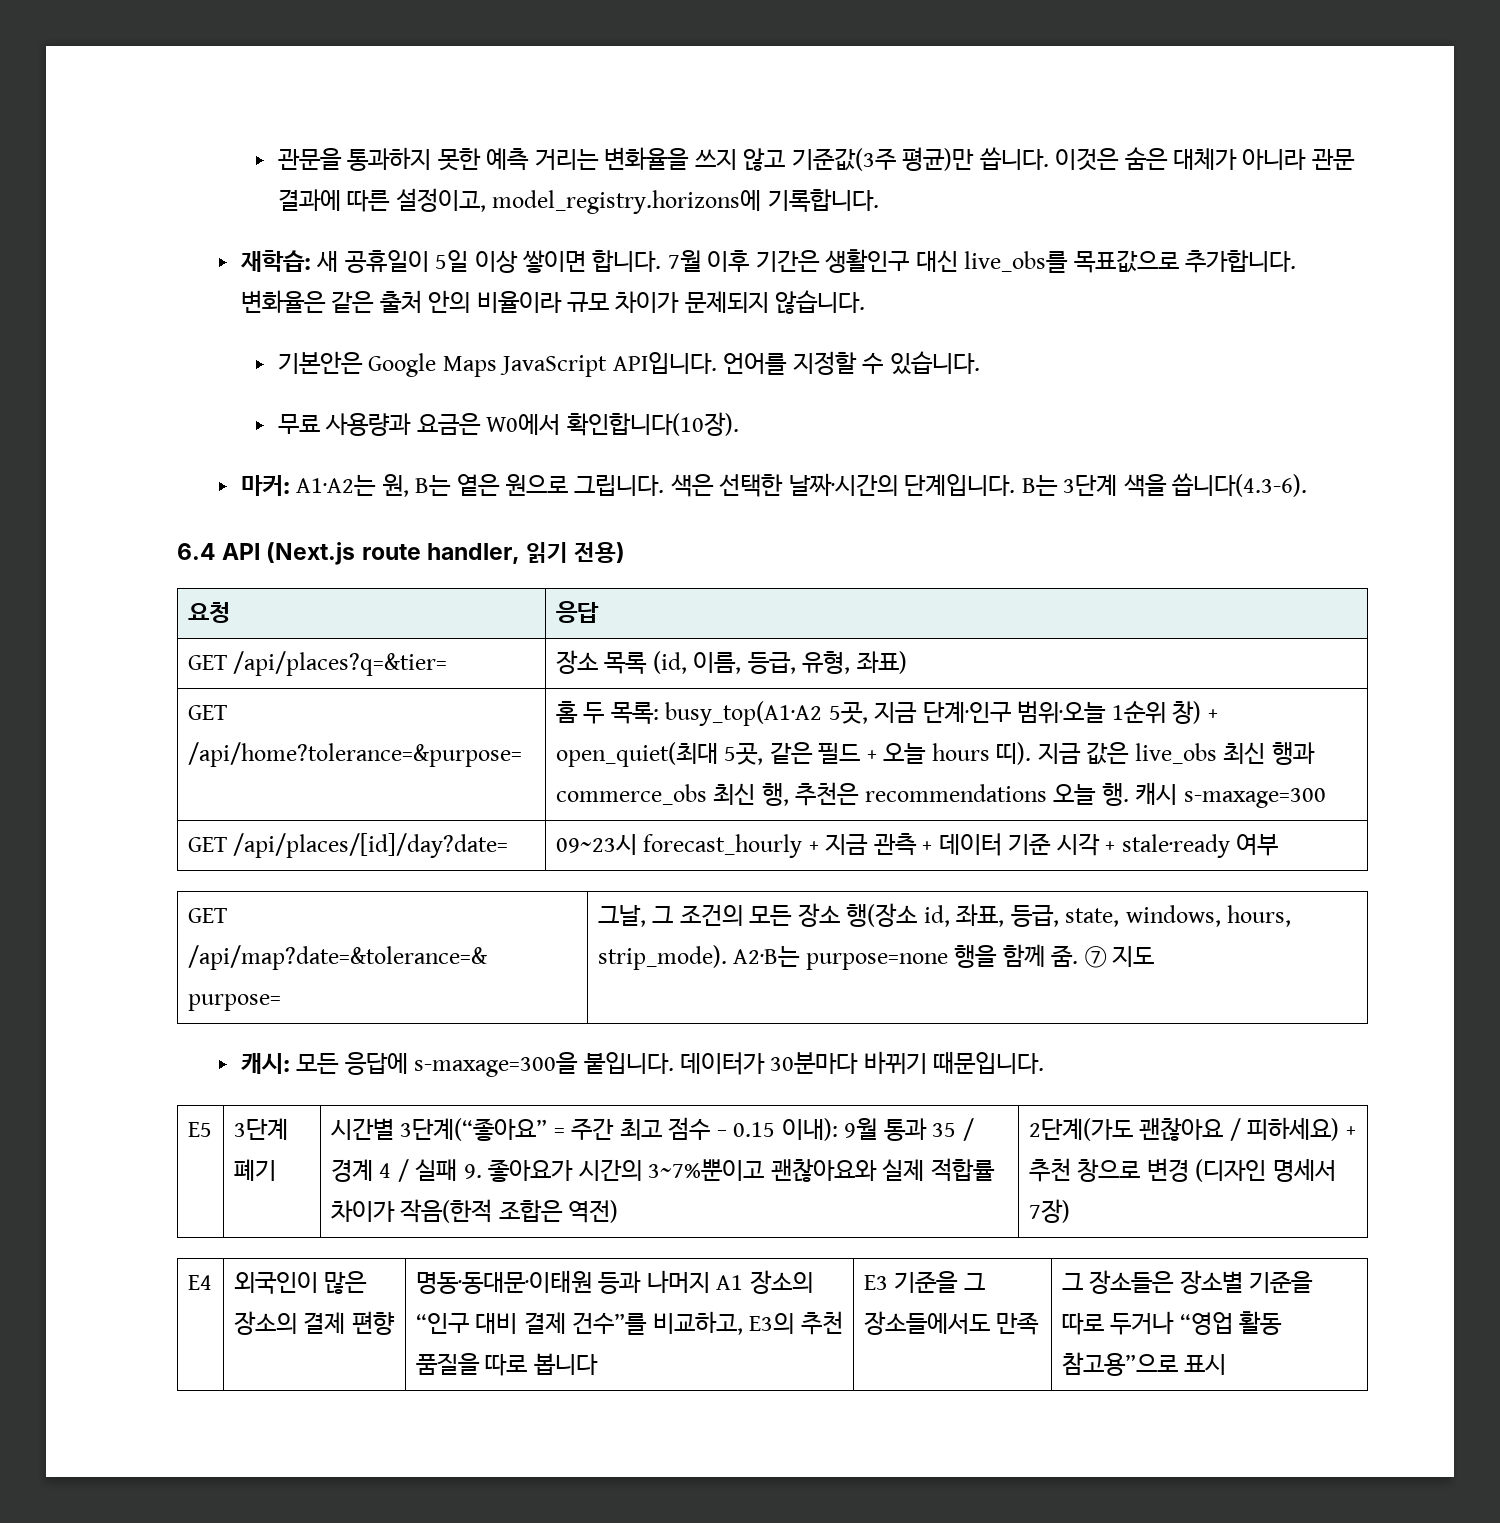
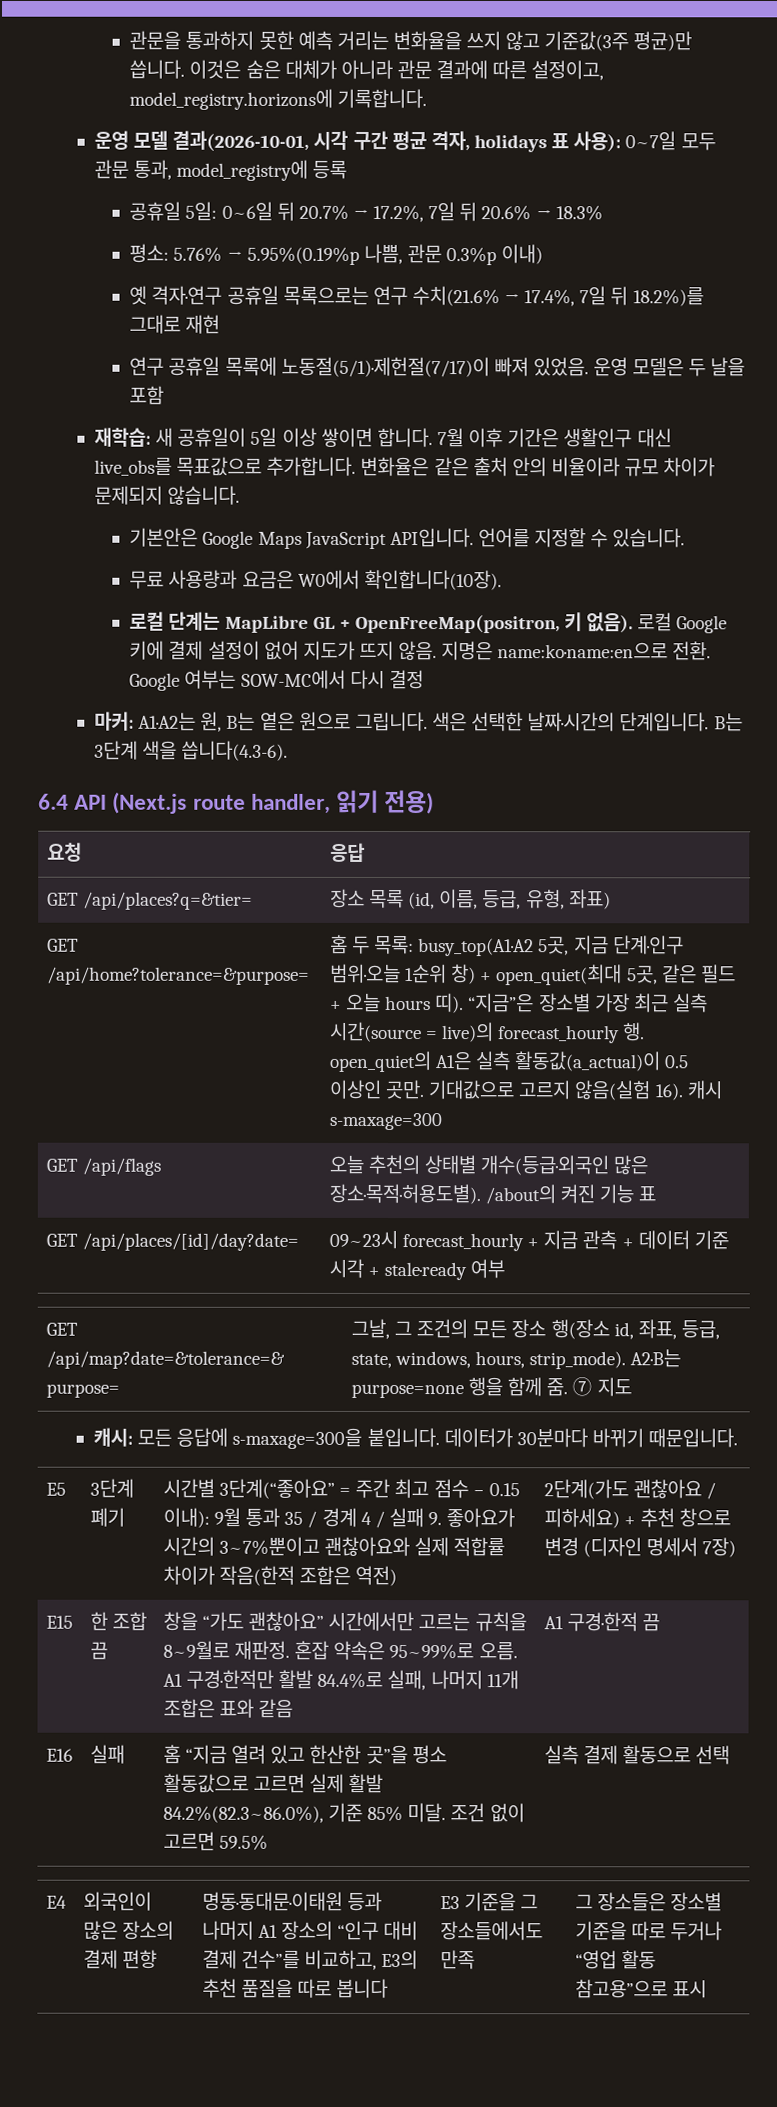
+ 운영 모델 결과(2026-10-01, 시각 구간 평균 격자, holidays 표 사용): 0~7일 모두 관문 통과, model_registry에 등록
+ 공휴일 5일: 0~6일 뒤 20.7% → 17.2%, 7일 뒤 20.6% → 18.3%
+ 평소: 5.76% → 5.95%(0.19%p 나쁨, 관문 0.3%p 이내)
+ 옛 격자·연구 공휴일 목록으로는 연구 수치(21.6% → 17.4%, 7일 뒤 18.2%)를 그대로 재현
+ 연구 공휴일 목록에 노동절(5/1)·제헌절(7/17)이 빠져 있었음. 운영 모델은 두 날을 포함
+ 로컬 단계는 MapLibre GL + OpenFreeMap(positron, 키 없음). 로컬 Google 키에 결제 설정이 없어 지도가 뜨지 않음. 지명은 name:ko·name:en으로 전환. Google 여부는 SOW-MC에서 다시 결정
- 지금 값은 live_obs 최신 행과 commerce_obs 최신 행, 추천은 recommendations 오늘 행. 캐시 s-maxage=300
+ “지금”은 장소별 가장 최근 실측 시간(source = live)의 forecast_hourly 행. open_quiet의 A1은 실측 활동값(a_actual)이 0.5 이상인 곳만. 기대값으로 고르지 않음(실험 16). 캐시 s-maxage=300
+ GET /api/flags | 오늘 추천의 상태별 개수(등급·외국인 많은 장소·목적·허용도별). /about의 켜진 기능 표
+ E15 | 한 조합 끔 | 창을 “가도 괜찮아요” 시간에서만 고르는 규칙을 8~9월로 재판정. 혼잡 약속은 95~99%로 오름. A1 구경·한적만 활발 84.4%로 실패, 나머지 11개 조합은 표와 같음 | A1 구경·한적 끔
+ E16 | 실패 | 홈 “지금 열려 있고 한산한 곳”을 평소 활동값으로 고르면 실제 활발 84.2%(82.3~86.0%), 기준 85% 미달. 조건 없이 고르면 59.5% | 실측 결제 활동으로 선택

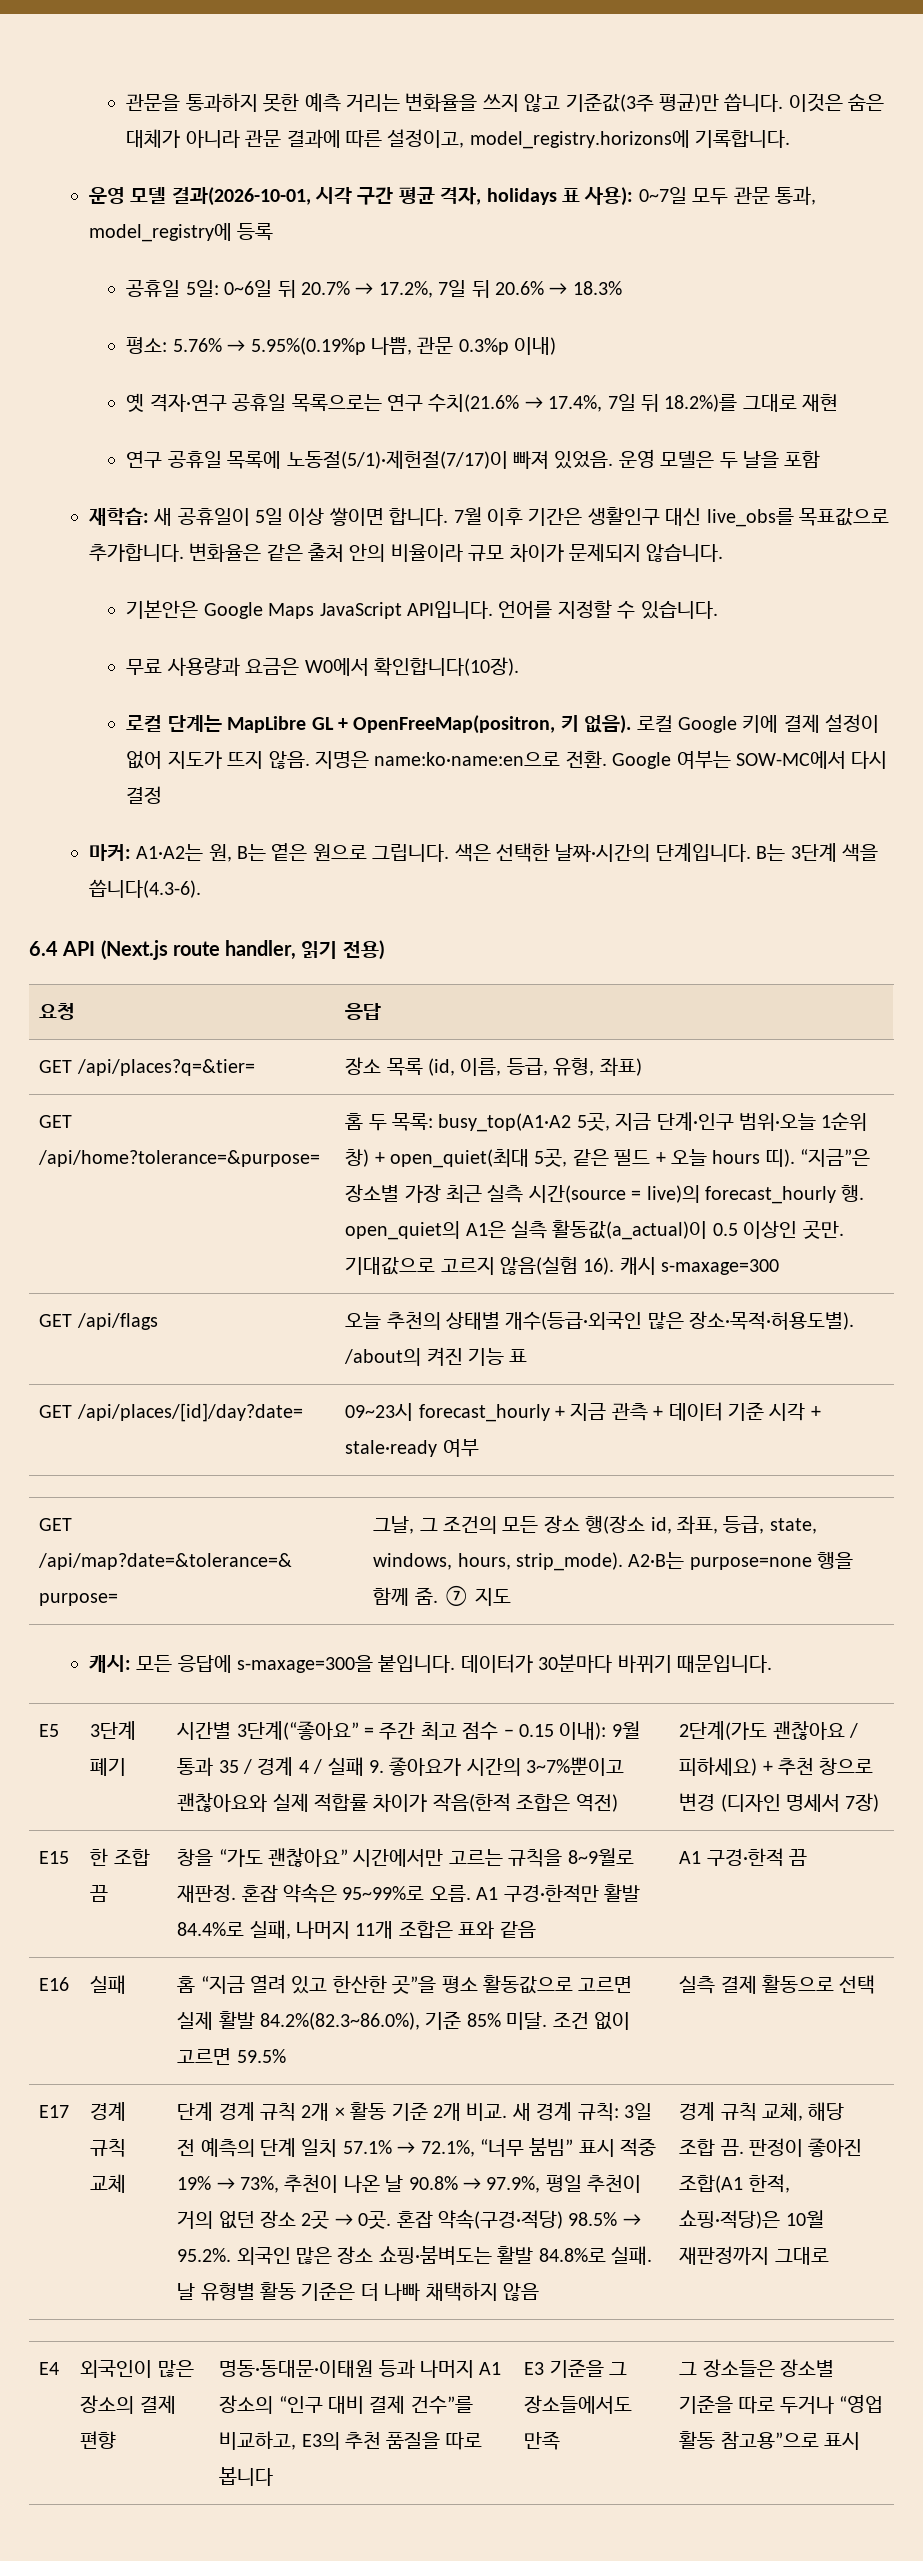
+ E17 | 경계 규칙 교체 | 단계 경계 규칙 2개 × 활동 기준 2개 비교. 새 경계 규칙: 3일 전 예측의 단계 일치 57.1% → 72.1%, “너무 붐빔” 표시 적중 19% → 73%, 추천이 나온 날 90.8% → 97.9%, 평일 추천이 거의 없던 장소 2곳 → 0곳. 혼잡 약속(구경·적당) 98.5% → 95.2%. 외국인 많은 장소 쇼핑·붐벼도는 활발 84.8%로 실패. 날 유형별 활동 기준은 더 나빠 채택하지 않음 | 경계 규칙 교체, 해당 조합 끔. 판정이 좋아진 조합(A1 한적, 쇼핑·적당)은 10월 재판정까지 그대로

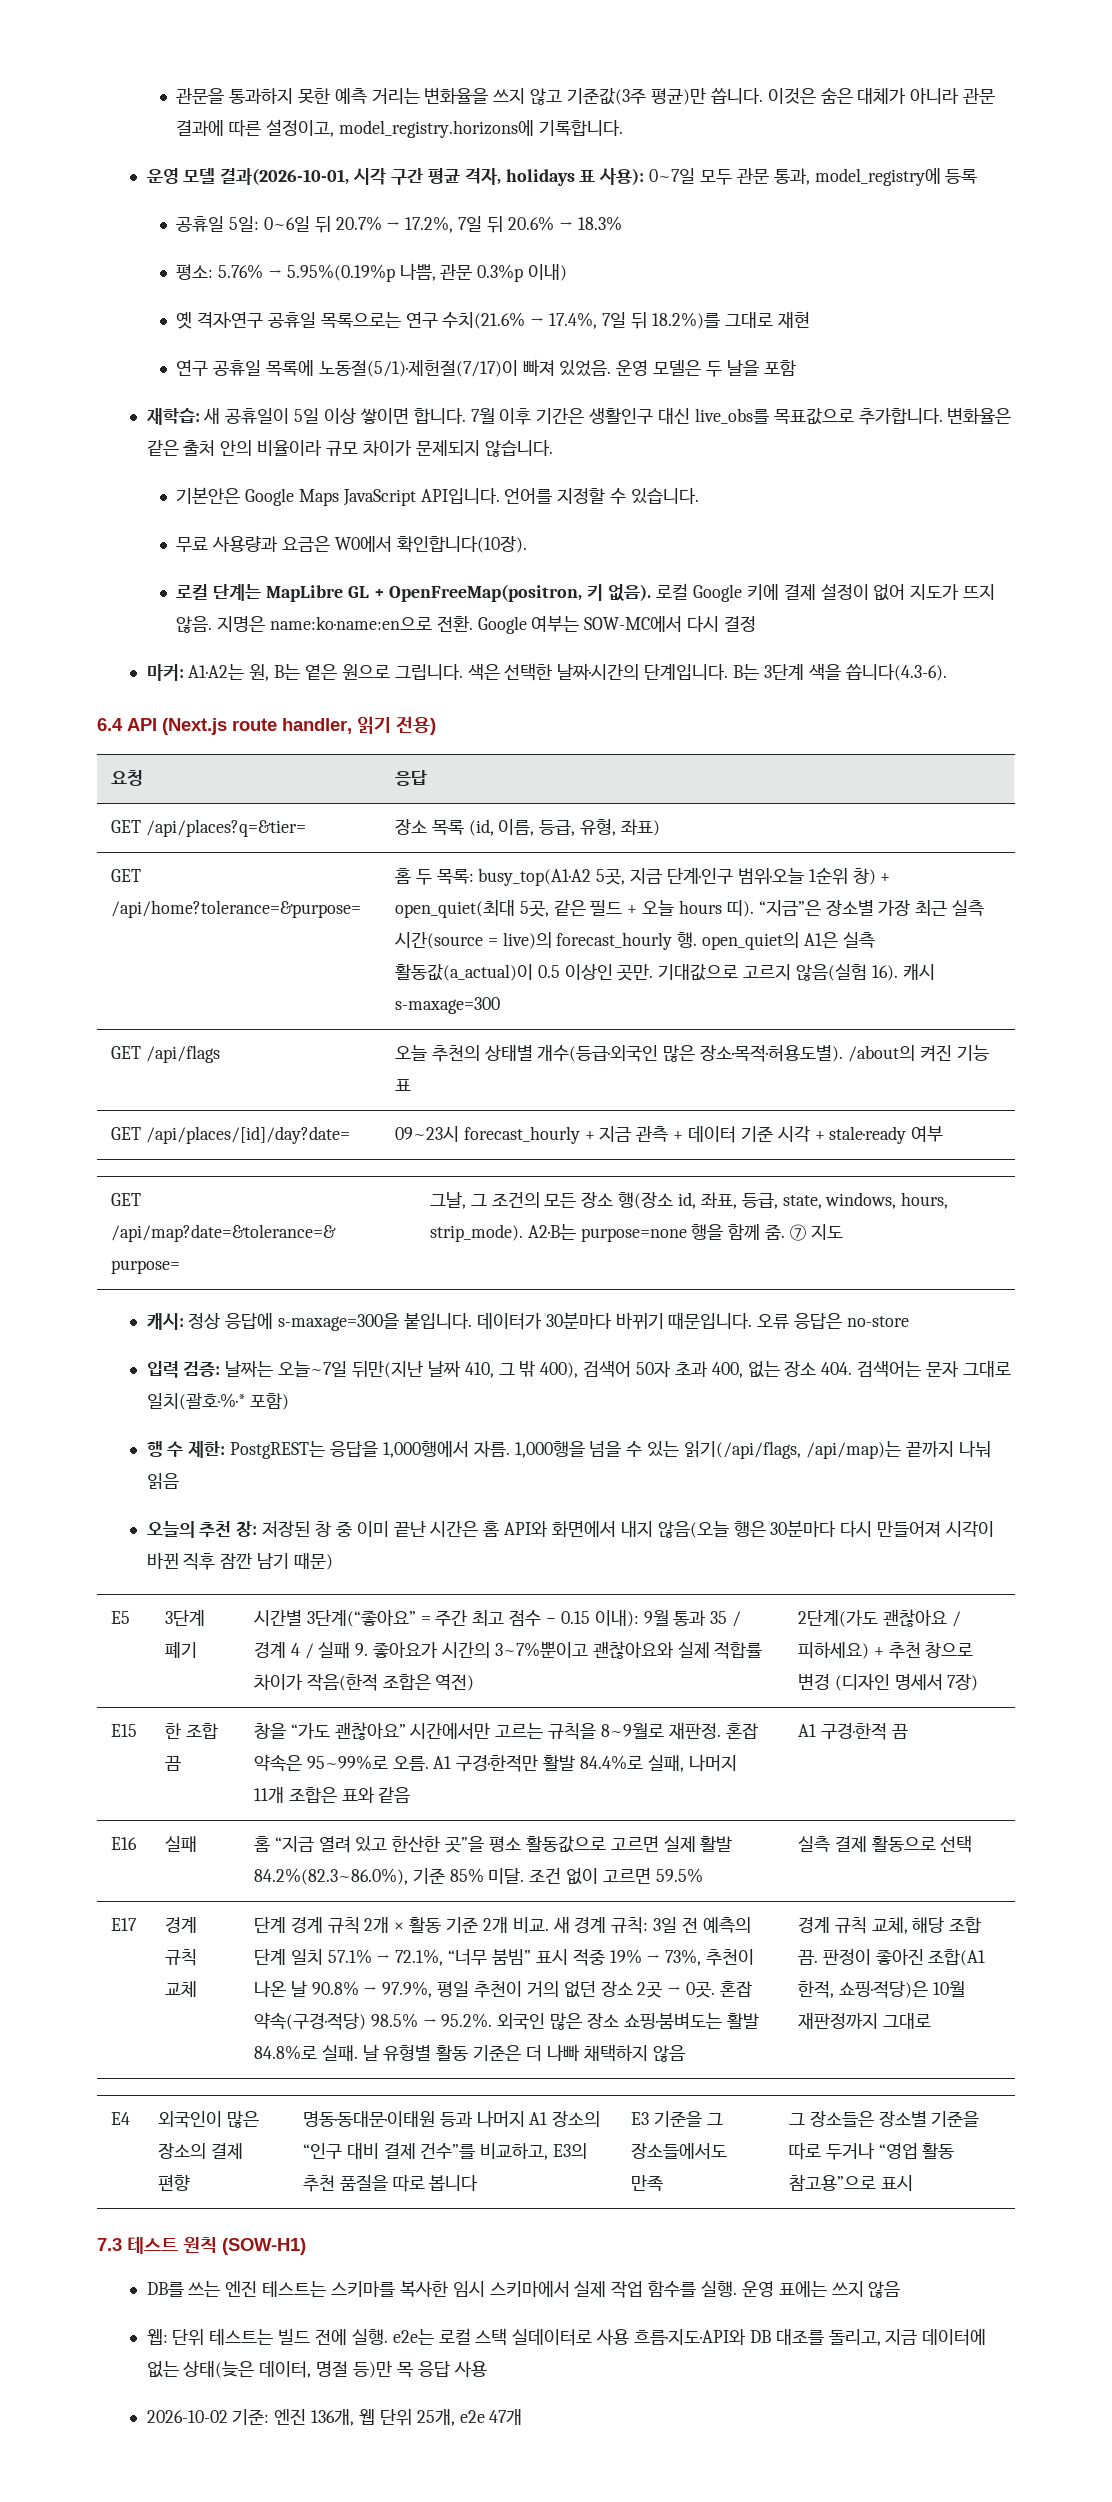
- 캐시: 모든 응답에 s-maxage=300을 붙입니다.
+ 캐시: 정상 응답에 s-maxage=300을 붙입니다.
+ 오류 응답은 no-store
+ 입력 검증: 날짜는 오늘~7일 뒤만(지난 날짜 410, 그 밖 400), 검색어 50자 초과 400, 없는 장소 404. 검색어는 문자 그대로 일치(괄호·%·* 포함)
+ 행 수 제한: PostgREST는 응답을 1,000행에서 자름. 1,000행을 넘을 수 있는 읽기(/api/flags, /api/map)는 끝까지 나눠 읽음
+ 오늘의 추천 창: 저장된 창 중 이미 끝난 시간은 홈 API와 화면에서 내지 않음(오늘 행은 30분마다 다시 만들어져 시각이 바뀐 직후 잠깐 남기 때문)
+ 7.3 테스트 원칙 (SOW-H1)
+ DB를 쓰는 엔진 테스트는 스키마를 복사한 임시 스키마에서 실제 작업 함수를 실행. 운영 표에는 쓰지 않음
+ 웹: 단위 테스트는 빌드 전에 실행. e2e는 로컬 스택 실데이터로 사용 흐름·지도·API와 DB 대조를 돌리고, 지금 데이터에 없는 상태(늦은 데이터, 명절 등)만 목 응답 사용
+ 2026-10-02 기준: 엔진 136개, 웹 단위 25개, e2e 47개

